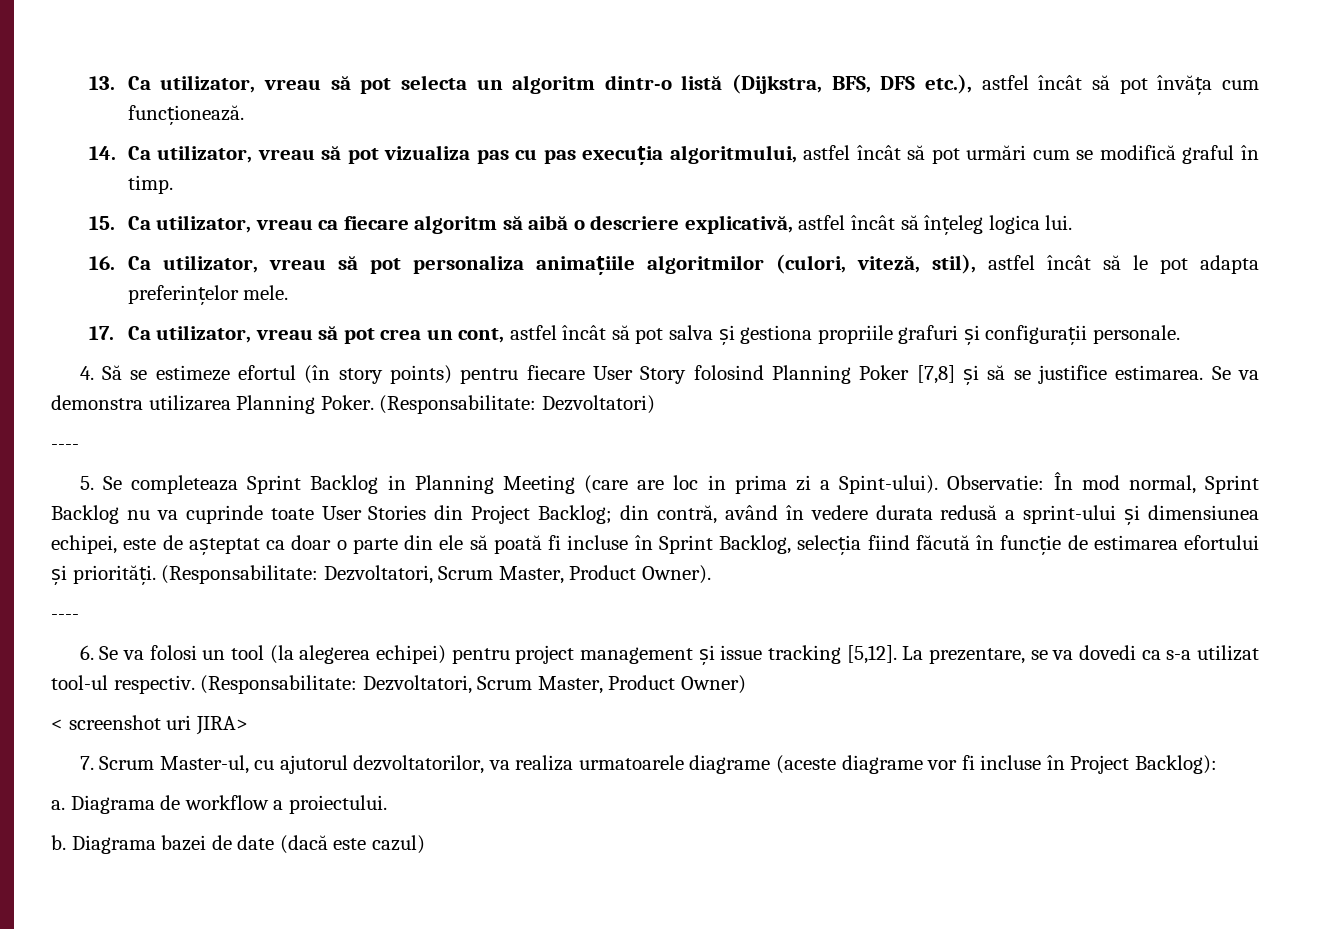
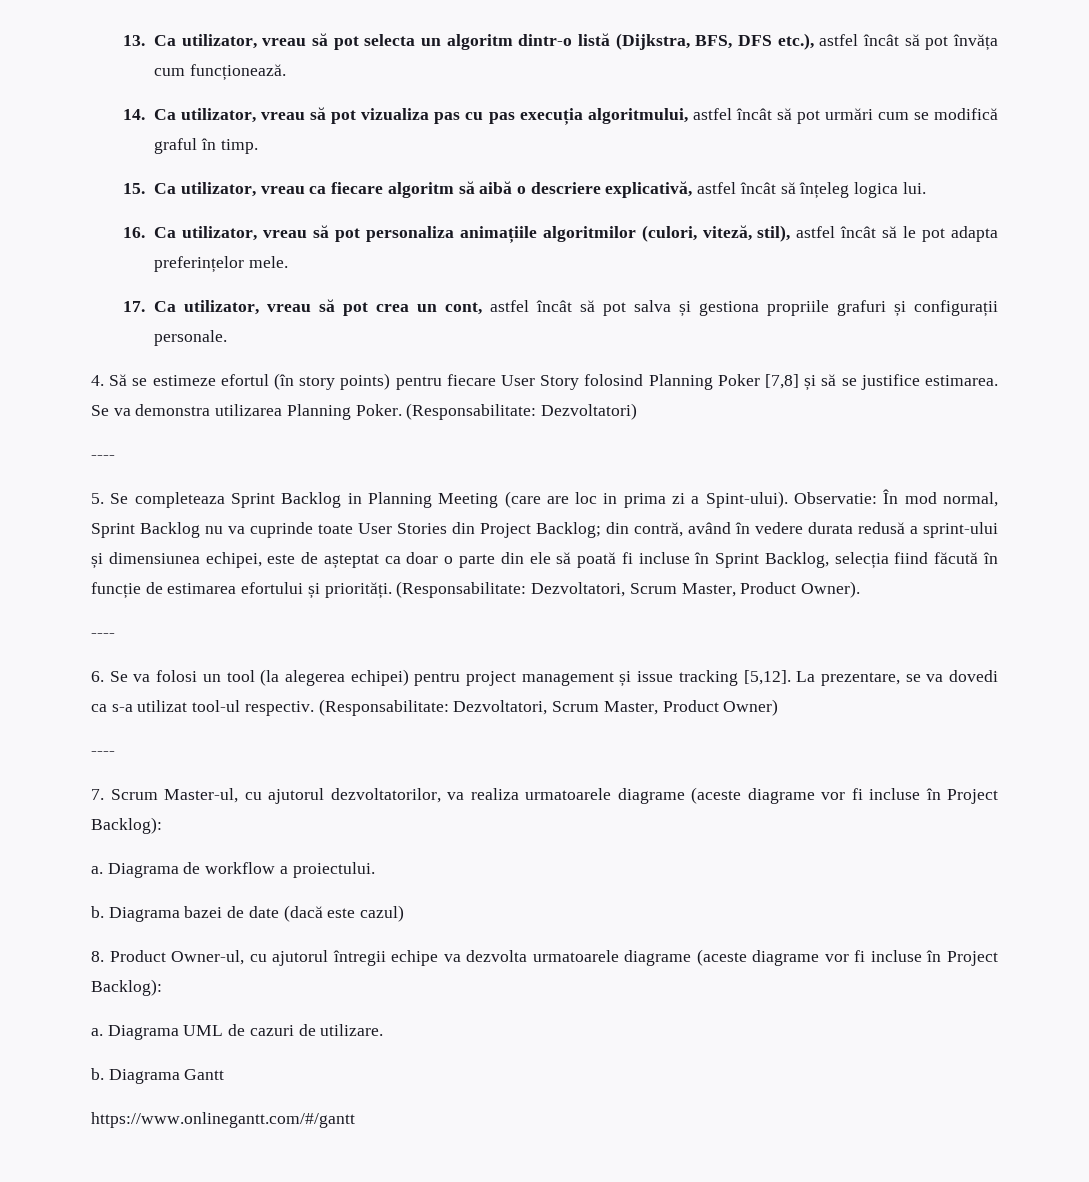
  (Responsabilitate: Dezvoltatori, Scrum Master, Product Owner)
- < screenshot uri JIRA>
+ ----
+ 8. Product Owner-ul, cu ajutorul întregii echipe va dezvolta urmatoarele diagrame (aceste diagrame vor fi incluse în Project Backlog):
+ a. Diagrama UML de cazuri de utilizare.
+ b. Diagrama Gantt
+ https://www.onlinegantt.com/#/gantt

